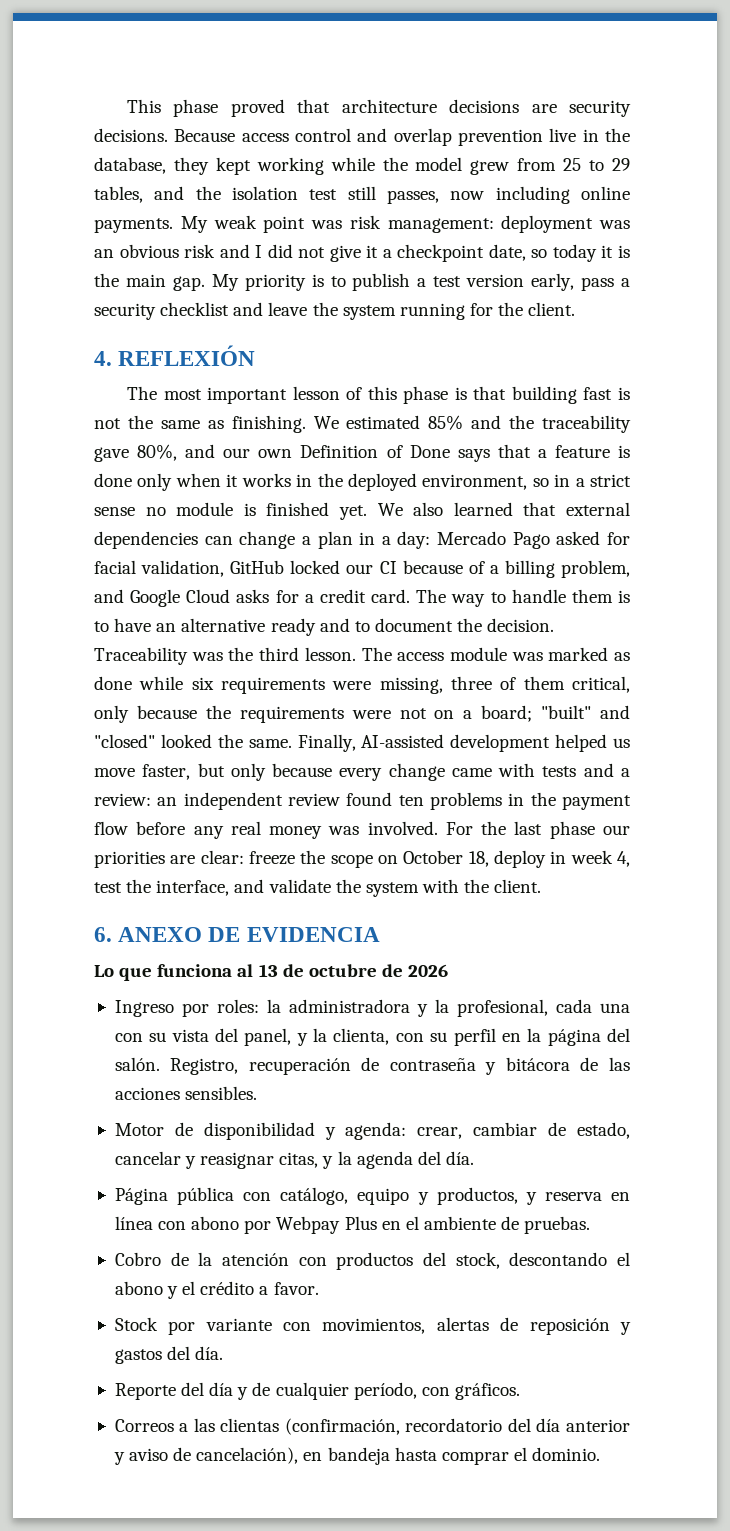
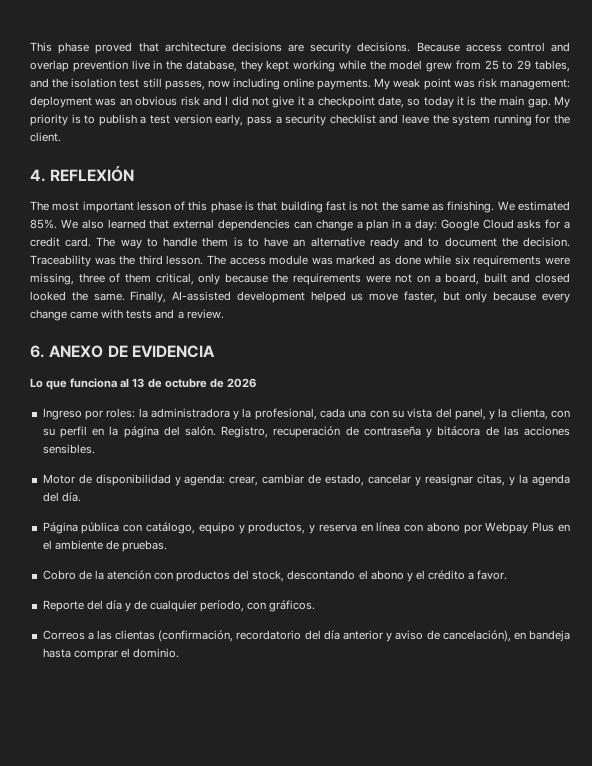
- We estimated 85% and the traceability gave 80%, and our own Definition of Done says that a feature is done only when it works in the deployed environment, so in a strict sense no module is finished yet.
+ We estimated 85%.
- We also learned that external dependencies can change a plan in a day: Mercado Pago asked for facial validation, GitHub locked our CI because of a billing problem, and Google Cloud asks for a credit card.
+ We also learned that external dependencies can change a plan in a day: Google Cloud asks for a credit card.
- The access module was marked as done while six requirements were missing, three of them critical, only because the requirements were not on a board; "built" and "closed" looked the same.
+ The access module was marked as done while six requirements were missing, three of them critical, only because the requirements were not on a board, built and closed looked the same.
- Finally, AI-assisted development helped us move faster, but only because every change came with tests and a review: an independent review found ten problems in the payment flow before any real money was involved. For the last phase our priorities are clear: freeze the scope on October 18, deploy in week 4, test the interface, and validate the system with the client.
+ Finally, AI-assisted development helped us move faster, but only because every change came with tests and a review.
- Stock por variante con movimientos, alertas de reposición y gastos del día.

